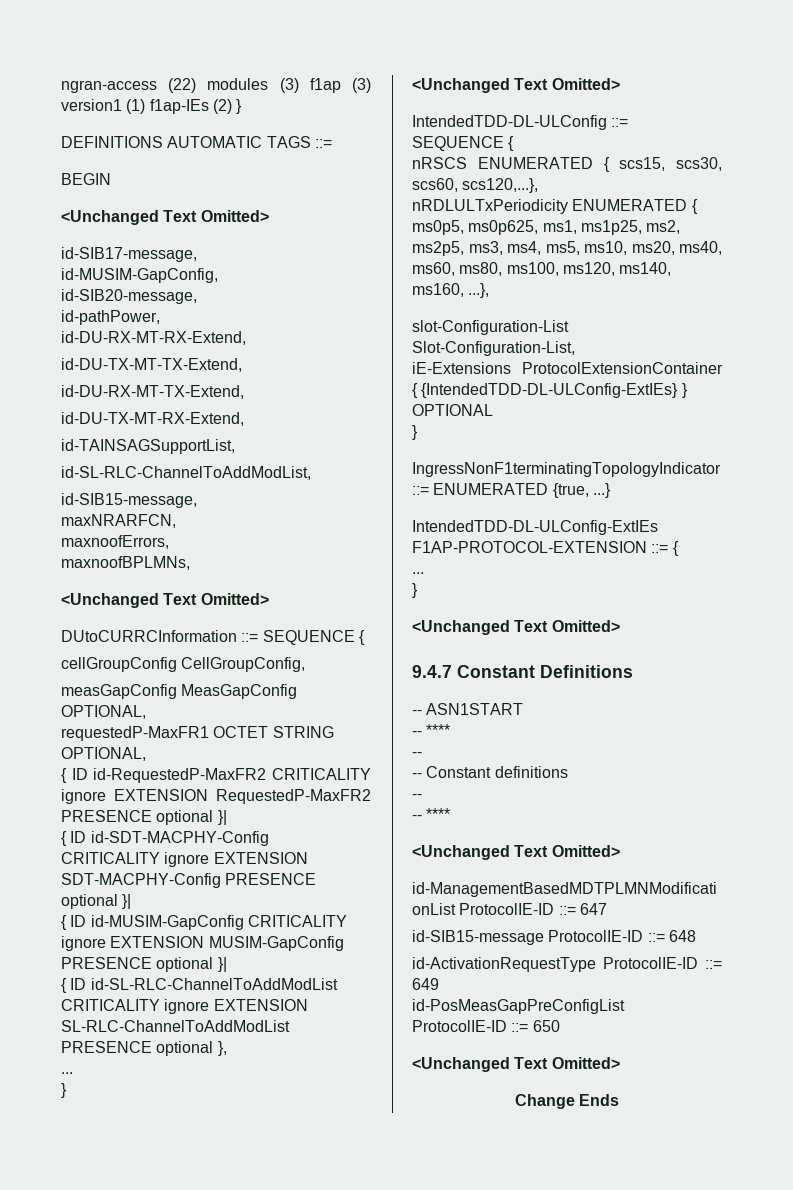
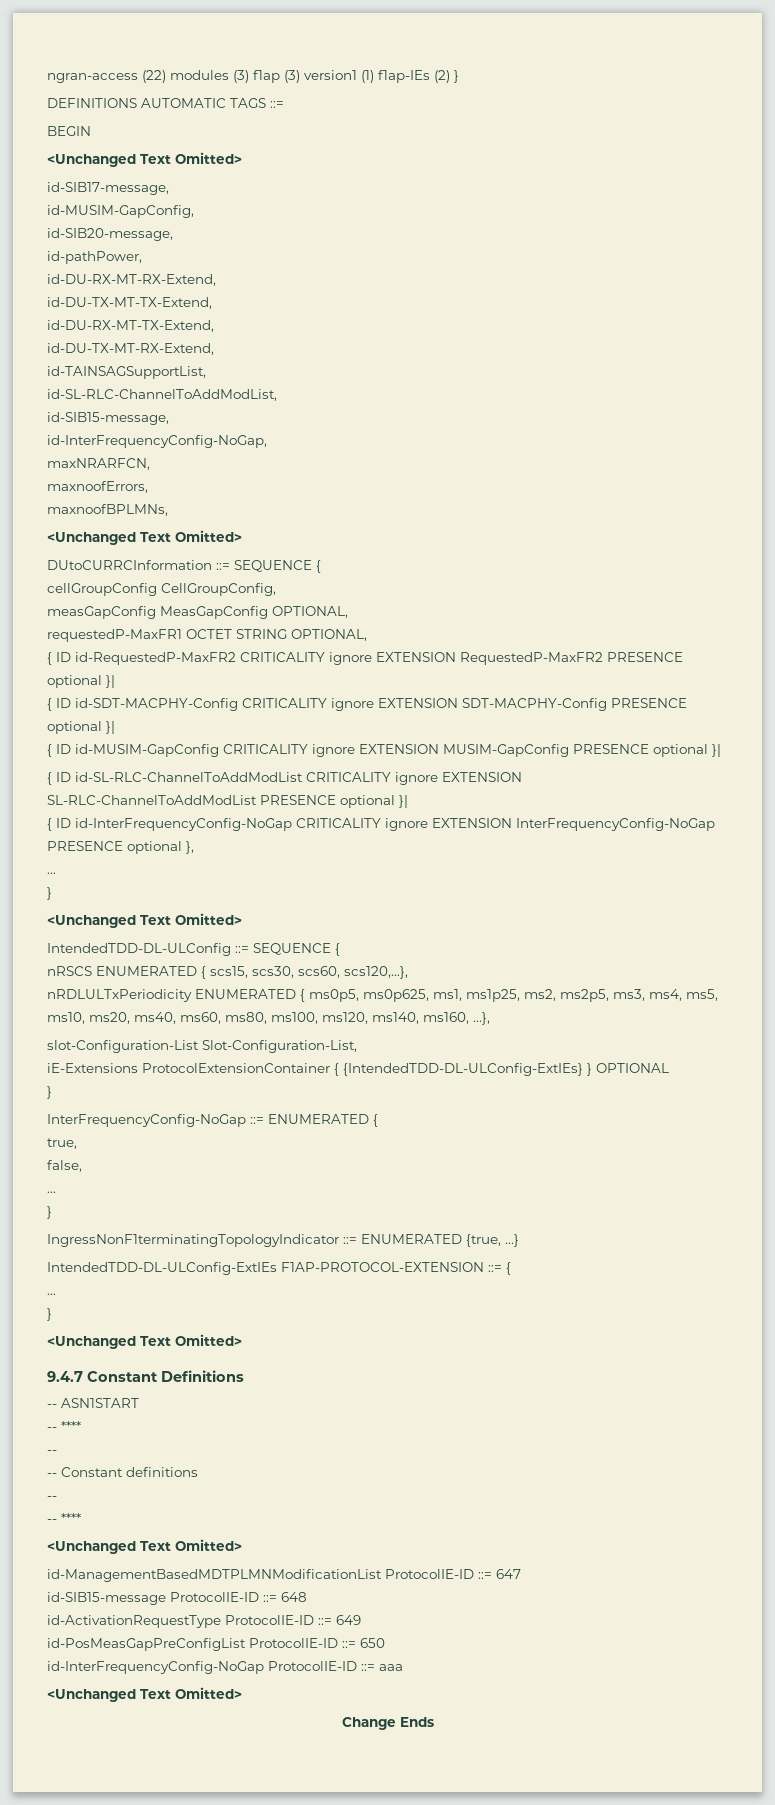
+ id-InterFrequencyConfig-NoGap,
- { ID id-SL-RLC-ChannelToAddModList CRITICALITY ignore EXTENSION SL-RLC-ChannelToAddModList PRESENCE optional },
+ { ID id-SL-RLC-ChannelToAddModList CRITICALITY ignore EXTENSION SL-RLC-ChannelToAddModList PRESENCE optional }|
+ { ID id-InterFrequencyConfig-NoGap CRITICALITY ignore EXTENSION InterFrequencyConfig-NoGap PRESENCE optional },
+ InterFrequencyConfig-NoGap ::= ENUMERATED {
+ true,
+ false,
+ ...
+ }
+ id-InterFrequencyConfig-NoGap ProtocolIE-ID ::= aaa

